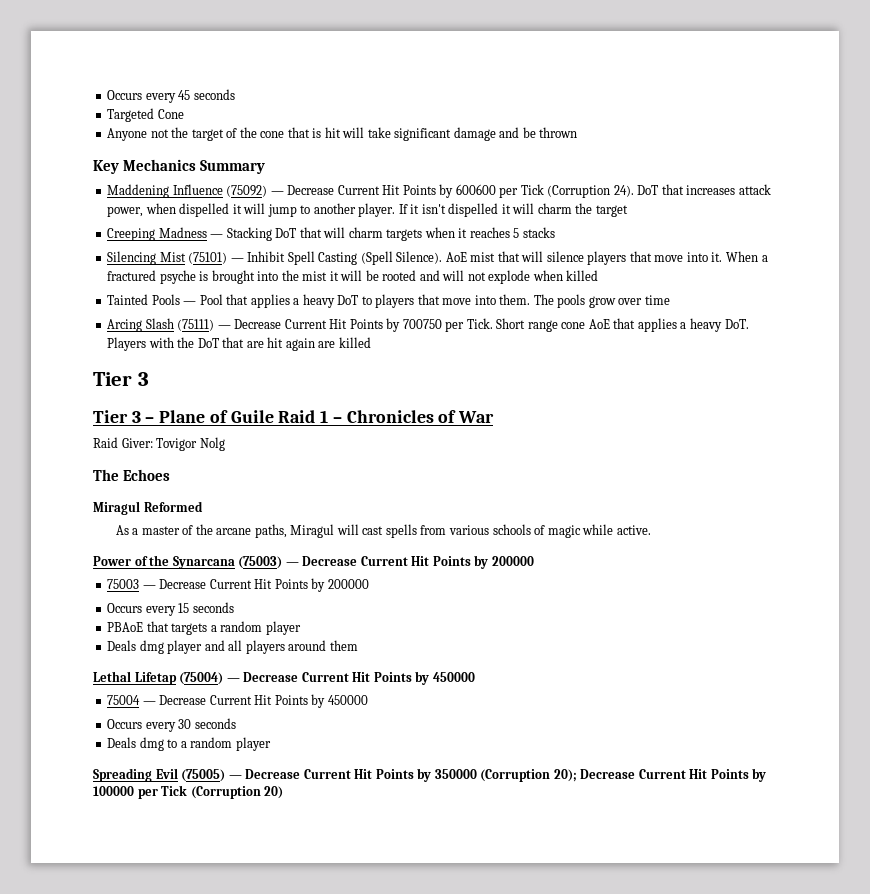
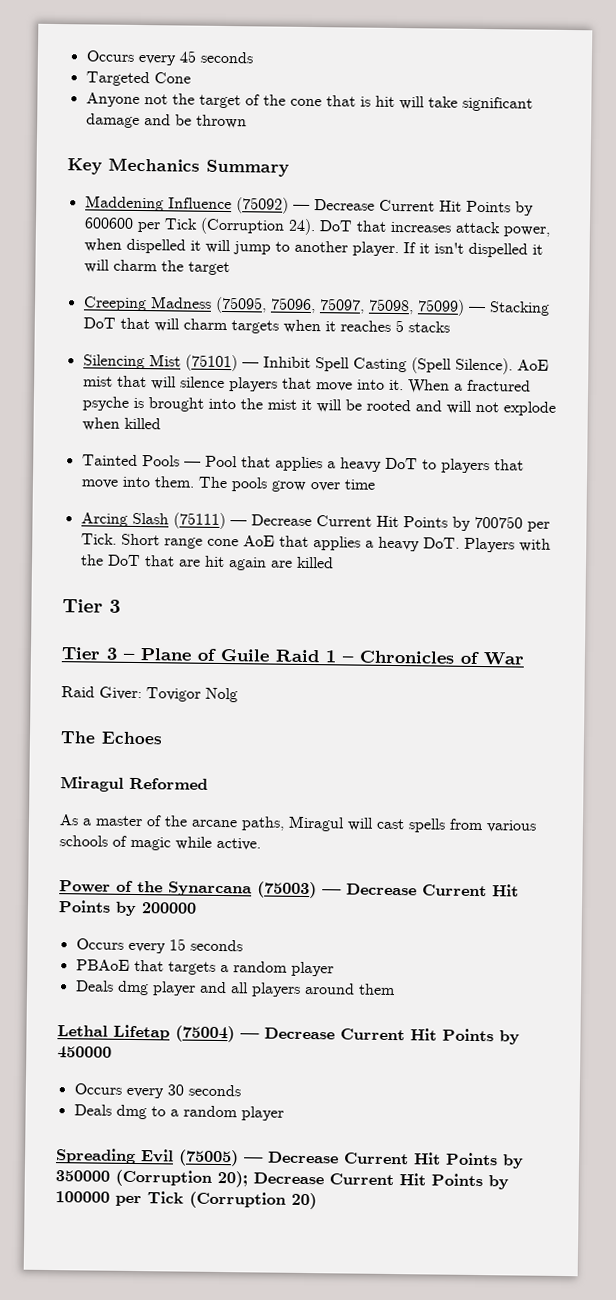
- Creeping Madness — Stacking DoT that will charm targets when it reaches 5 stacks
+ Creeping Madness (75095, 75096, 75097, 75098, 75099) — Stacking DoT that will charm targets when it reaches 5 stacks
- 75003 — Decrease Current Hit Points by 200000
- 75004 — Decrease Current Hit Points by 450000

